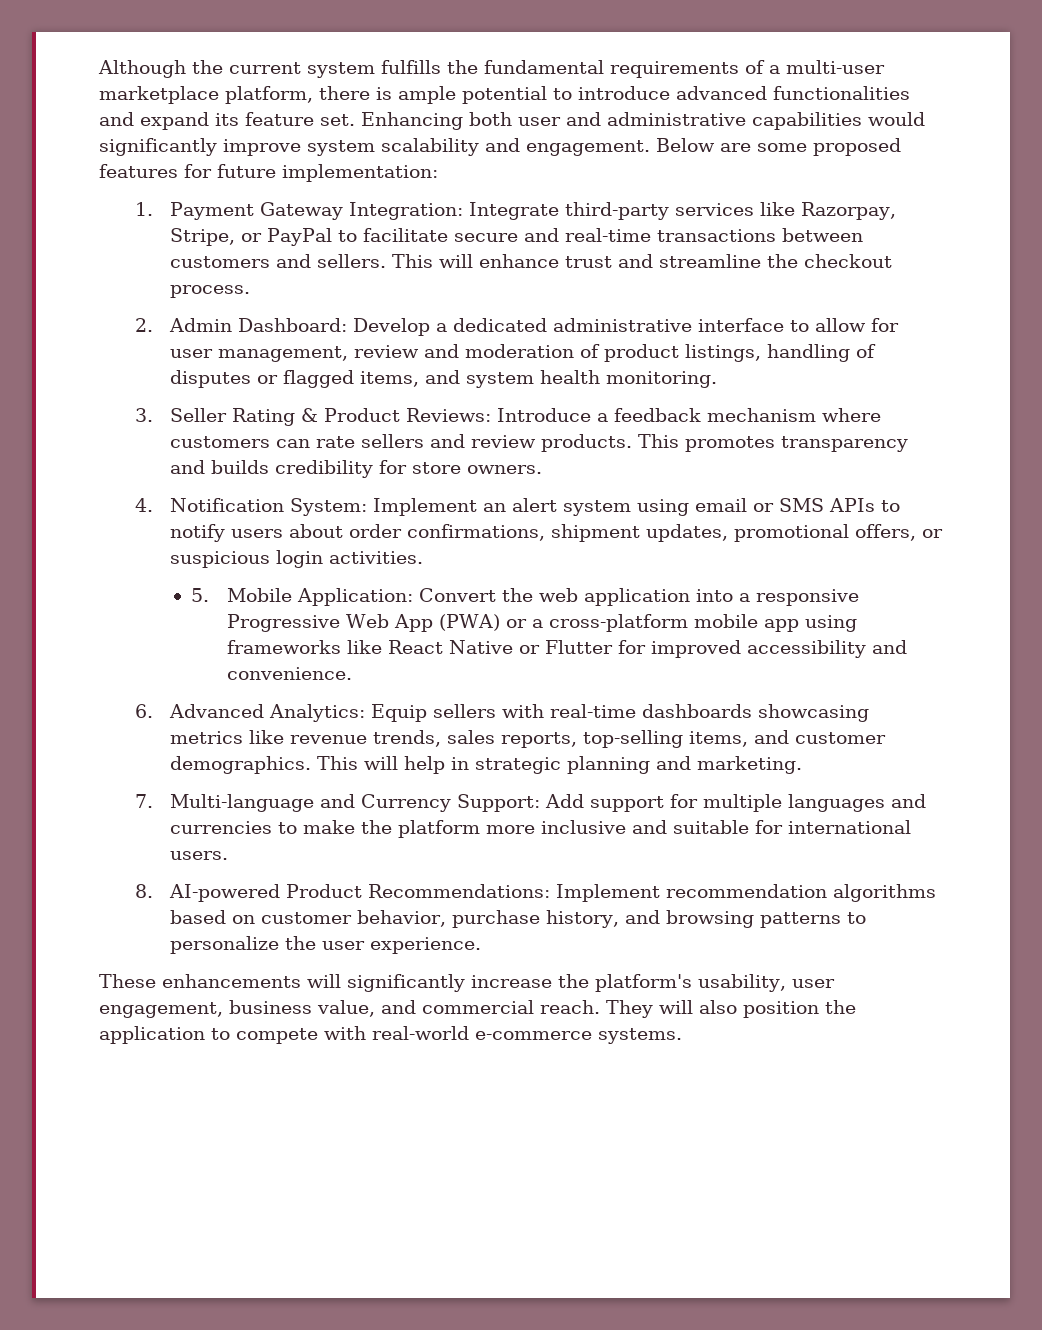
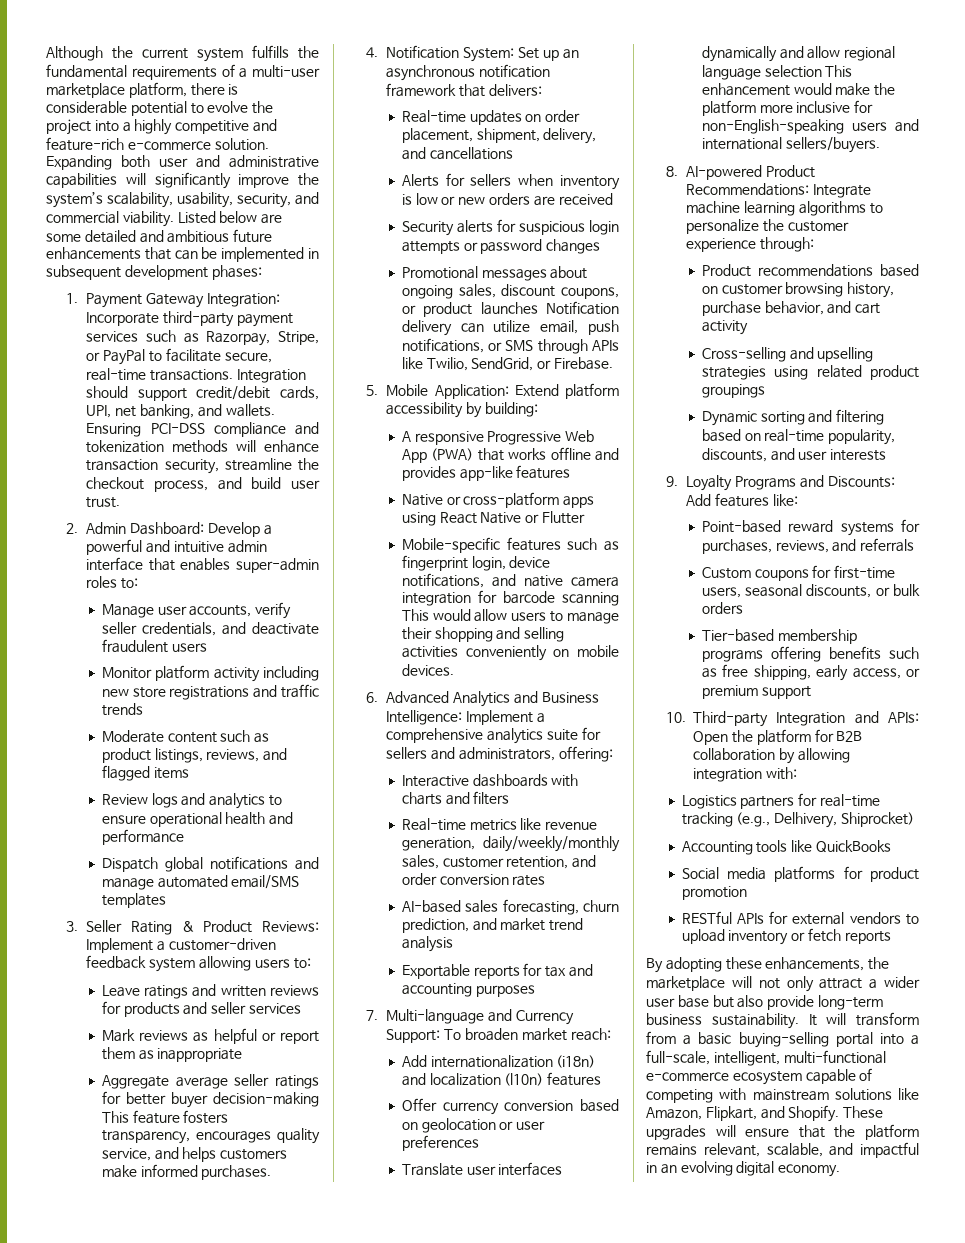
- Although the current system fulfills the fundamental requirements of a multi-user marketplace platform, there is ample potential to introduce advanced functionalities and expand its feature set. Enhancing both user and administrative capabilities would significantly improve system scalability and engagement. Below are some proposed features for future implementation:
- 1. Payment Gateway Integration: Integrate third-party services like Razorpay, Stripe, or PayPal to facilitate secure and real-time transactions between customers and sellers. This will enhance trust and streamline the checkout process.
+ Although the current system fulfills the fundamental requirements of a multi-user marketplace platform, there is considerable potential to evolve the project into a highly competitive and feature-rich e-commerce solution. Expanding both user and administrative capabilities will significantly improve the system’s scalability, usability, security, and commercial viability. Listed below are some detailed and ambitious future enhancements that can be implemented in subsequent development phases:
+ 1. Payment Gateway Integration: Incorporate third-party payment services such as Razorpay, Stripe, or PayPal to facilitate secure, real-time transactions. Integration should support credit/debit cards, UPI, net banking, and wallets. Ensuring PCI-DSS compliance and tokenization methods will enhance transaction security, streamline the checkout process, and build user trust.
- 2. Admin Dashboard: Develop a dedicated administrative interface to allow for user management, review and moderation of product listings, handling of disputes or flagged items, and system health monitoring.
+ 2. Admin Dashboard: Develop a powerful and intuitive admin interface that enables super-admin roles to:
+ Manage user accounts, verify seller credentials, and deactivate fraudulent users
+ Monitor platform activity including new store registrations and traffic trends
+ Moderate content such as product listings, reviews, and flagged items
+ Review logs and analytics to ensure operational health and performance
+ Dispatch global notifications and manage automated email/SMS templates
- 3. Seller Rating & Product Reviews: Introduce a feedback mechanism where customers can rate sellers and review products. This promotes transparency and builds credibility for store owners.
- 4. Notification System: Implement an alert system using email or SMS APIs to notify users about order confirmations, shipment updates, promotional offers, or suspicious login activities.
- 5. Mobile Application: Convert the web application into a responsive Progressive Web App (PWA) or a cross-platform mobile app using frameworks like React Native or Flutter for improved accessibility and convenience.
- 6. Advanced Analytics: Equip sellers with real-time dashboards showcasing metrics like revenue trends, sales reports, top-selling items, and customer demographics. This will help in strategic planning and marketing.
+ 3. Seller Rating & Product Reviews: Implement a customer-driven feedback system allowing users to:
+ Leave ratings and written reviews for products and seller services
+ Mark reviews as helpful or report them as inappropriate
+ Aggregate average seller ratings for better buyer decision-making This feature fosters transparency, encourages quality service, and helps customers make informed purchases.
+ 4. Notification System: Set up an asynchronous notification framework that delivers:
+ Real-time updates on order placement, shipment, delivery, and cancellations
+ Alerts for sellers when inventory is low or new orders are received
+ Security alerts for suspicious login attempts or password changes
+ Promotional messages about ongoing sales, discount coupons, or product launches Notification delivery can utilize email, push notifications, or SMS through APIs like Twilio, SendGrid, or Firebase.
+ 5. Mobile Application: Extend platform accessibility by building:
+ A responsive Progressive Web App (PWA) that works offline and provides app-like features
+ Native or cross-platform apps using React Native or Flutter
+ Mobile-specific features such as fingerprint login, device notifications, and native camera integration for barcode scanning This would allow users to manage their shopping and selling activities conveniently on mobile devices.
+ 6. Advanced Analytics and Business Intelligence: Implement a comprehensive analytics suite for sellers and administrators, offering:
+ Interactive dashboards with charts and filters
+ Real-time metrics like revenue generation, daily/weekly/monthly sales, customer retention, and order conversion rates
+ AI-based sales forecasting, churn prediction, and market trend analysis
+ Exportable reports for tax and accounting purposes
- 7. Multi-language and Currency Support: Add support for multiple languages and currencies to make the platform more inclusive and suitable for international users.
- 8. AI-powered Product Recommendations: Implement recommendation algorithms based on customer behavior, purchase history, and browsing patterns to personalize the user experience.
- These enhancements will significantly increase the platform's usability, user engagement, business value, and commercial reach. They will also position the application to compete with real-world e-commerce systems.
+ 7. Multi-language and Currency Support: To broaden market reach:
+ Add internationalization (i18n) and localization (l10n) features
+ Offer currency conversion based on geolocation or user preferences
+ Translate user interfaces dynamically and allow regional language selection This enhancement would make the platform more inclusive for non-English-speaking users and international sellers/buyers.
+ 8. AI-powered Product Recommendations: Integrate machine learning algorithms to personalize the customer experience through:
+ Product recommendations based on customer browsing history, purchase behavior, and cart activity
+ Cross-selling and upselling strategies using related product groupings
+ Dynamic sorting and filtering based on real-time popularity, discounts, and user interests
+ 9. Loyalty Programs and Discounts: Add features like:
+ Point-based reward systems for purchases, reviews, and referrals
+ Custom coupons for first-time users, seasonal discounts, or bulk orders
+ Tier-based membership programs offering benefits such as free shipping, early access, or premium support
+ 10. Third-party Integration and APIs: Open the platform for B2B collaboration by allowing integration with:
+ Logistics partners for real-time tracking (e.g., Delhivery, Shiprocket)
+ Accounting tools like QuickBooks
+ Social media platforms for product promotion
+ RESTful APIs for external vendors to upload inventory or fetch reports
+ By adopting these enhancements, the marketplace will not only attract a wider user base but also provide long-term business sustainability. It will transform from a basic buying-selling portal into a full-scale, intelligent, multi-functional e-commerce ecosystem capable of competing with mainstream solutions like Amazon, Flipkart, and Shopify. These upgrades will ensure that the platform remains relevant, scalable, and impactful in an evolving digital economy.

